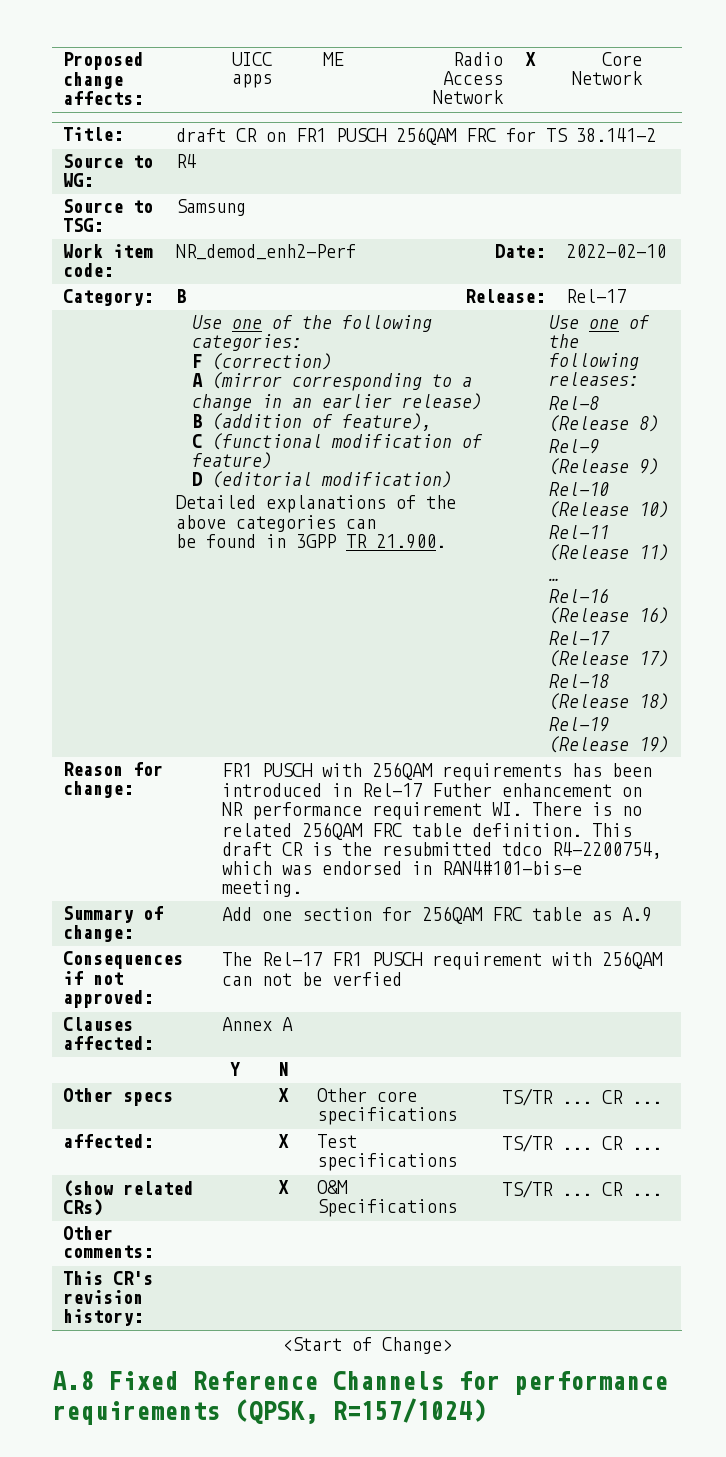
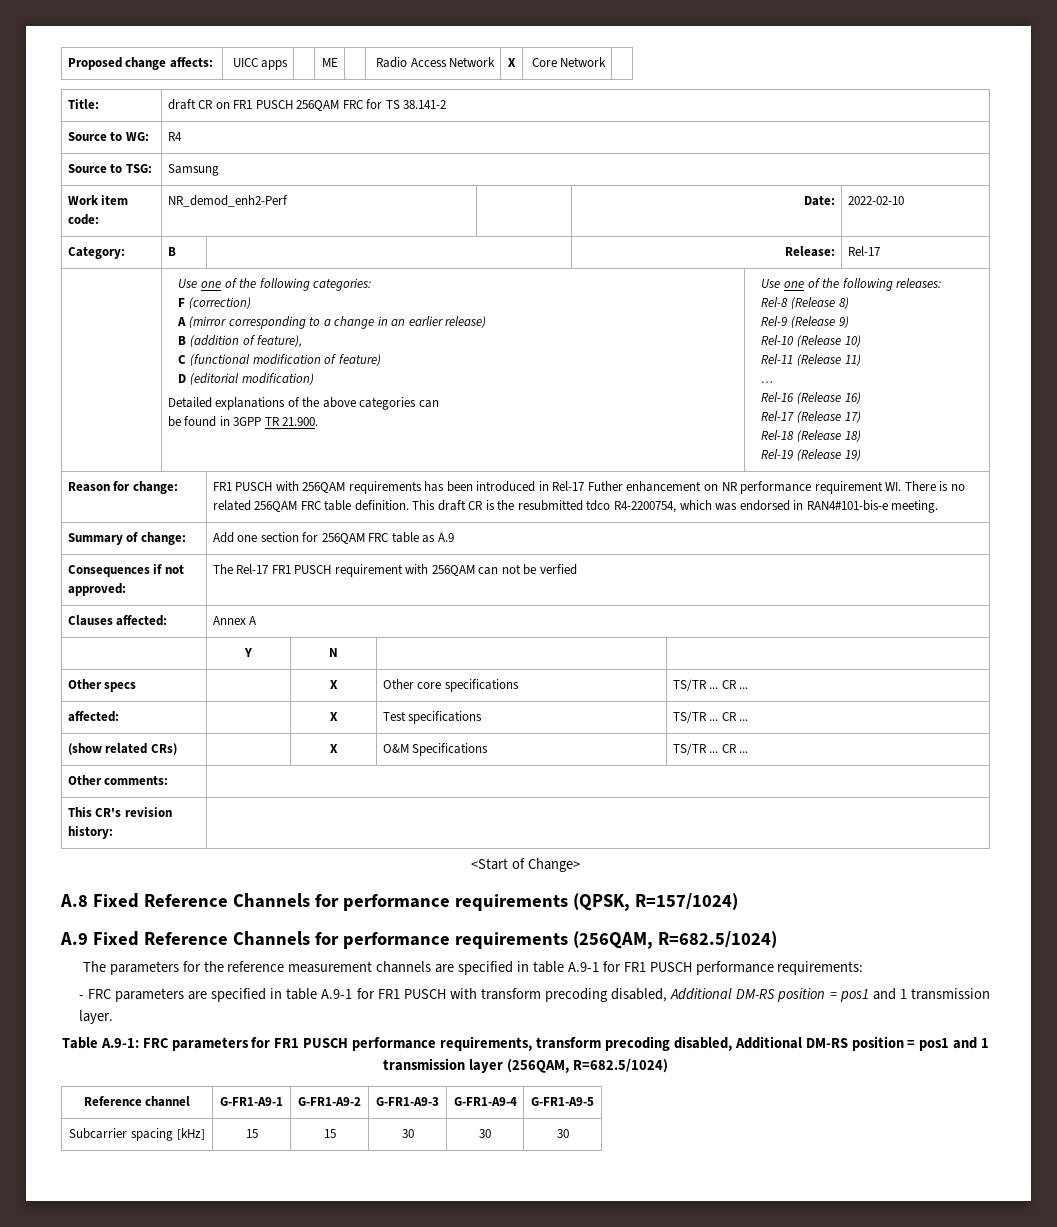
+ A.9 Fixed Reference Channels for performance requirements (256QAM, R=682.5/1024)
+ The parameters for the reference measurement channels are specified in table A.9-1 for FR1 PUSCH performance requirements:
+ - FRC parameters are specified in table A.9-1 for FR1 PUSCH with transform precoding disabled, Additional DM-RS position = pos1 and 1 transmission layer.
+ Table A.9-1: FRC parameters for FR1 PUSCH performance requirements, transform precoding disabled, Additional DM-RS position = pos1 and 1 transmission layer (256QAM, R=682.5/1024)
+ Reference channel | G-FR1-A9-1 | G-FR1-A9-2 | G-FR1-A9-3 | G-FR1-A9-4 | G-FR1-A9-5
+ Subcarrier spacing [kHz] | 15 | 15 | 30 | 30 | 30

